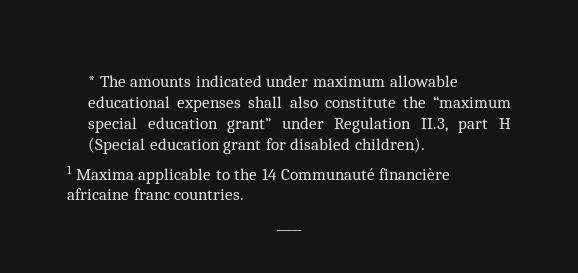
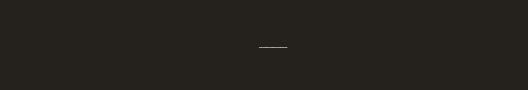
- * The amounts indicated under maximum allowable educational expenses shall also constitute the “maximum special education grant” under Regulation II.3, part H (Special education grant for disabled children).
- 1 Maxima applicable to the 14 Communauté financière africaine franc countries.

